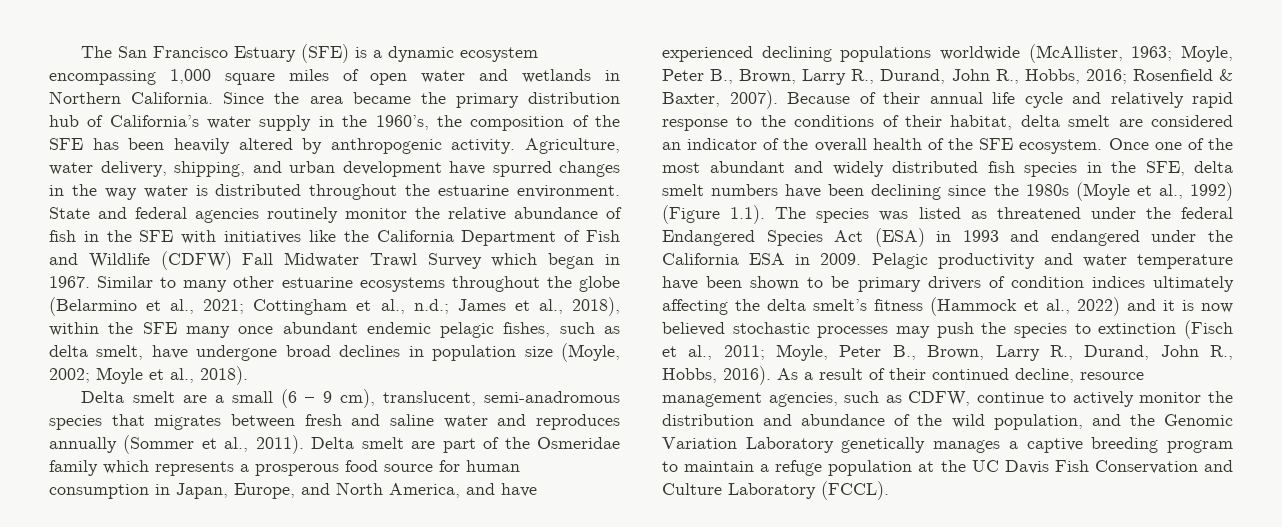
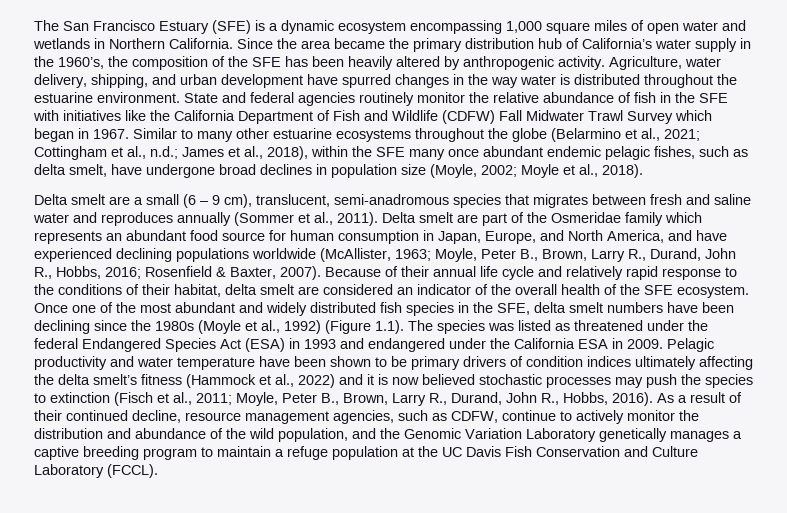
- Delta smelt are part of the Osmeridae family which represents a prosperous food source for human consumption in Japan, Europe, and North America, and have experienced declining populations worldwide (McAllister, 1963; Moyle, Peter B., Brown, Larry R., Durand, John R., Hobbs, 2016; Rosenfield & Baxter, 2007).
+ Delta smelt are part of the Osmeridae family which represents an abundant food source for human consumption in Japan, Europe, and North America, and have experienced declining populations worldwide (McAllister, 1963; Moyle, Peter B., Brown, Larry R., Durand, John R., Hobbs, 2016; Rosenfield & Baxter, 2007).

